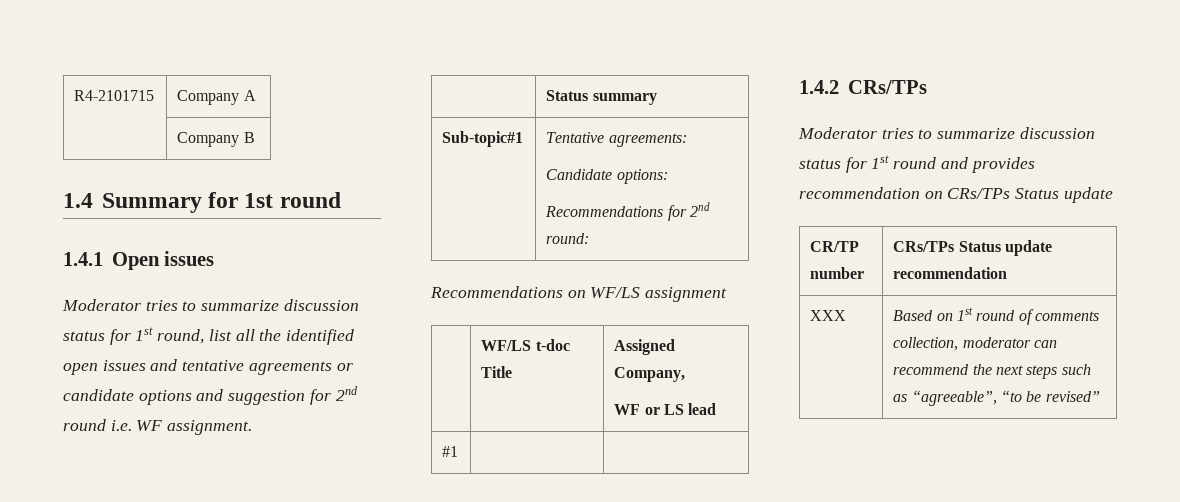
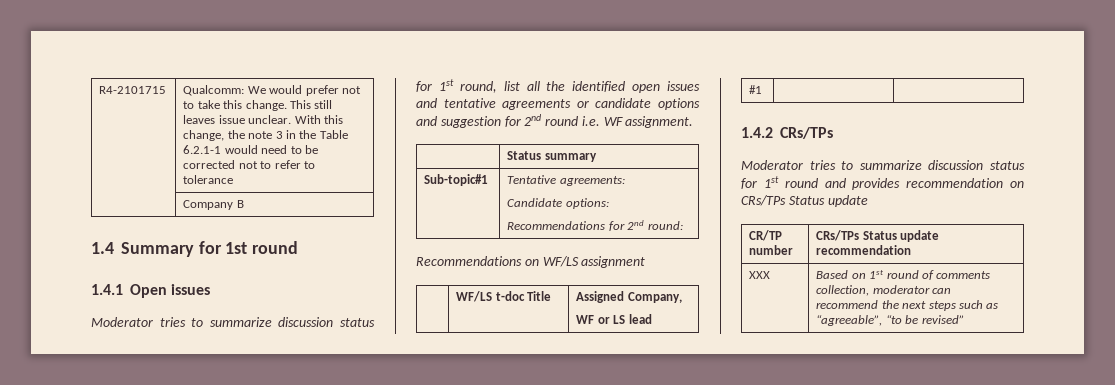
- R4-2101715 | Company A
+ R4-2101715 | Qualcomm: We would prefer not to take this change. This still leaves issue unclear. With this change, the note 3 in the Table 6.2.1-1 would need to be corrected not to refer to tolerance

